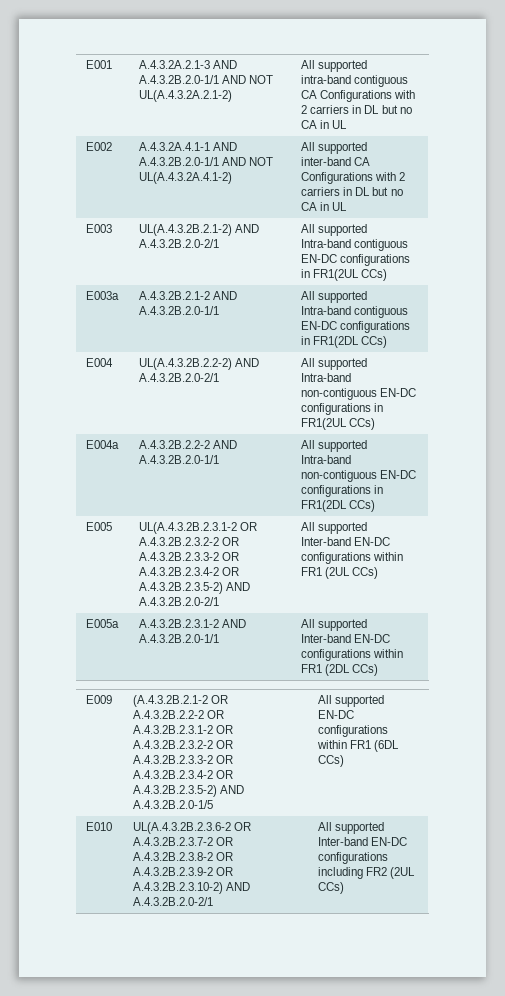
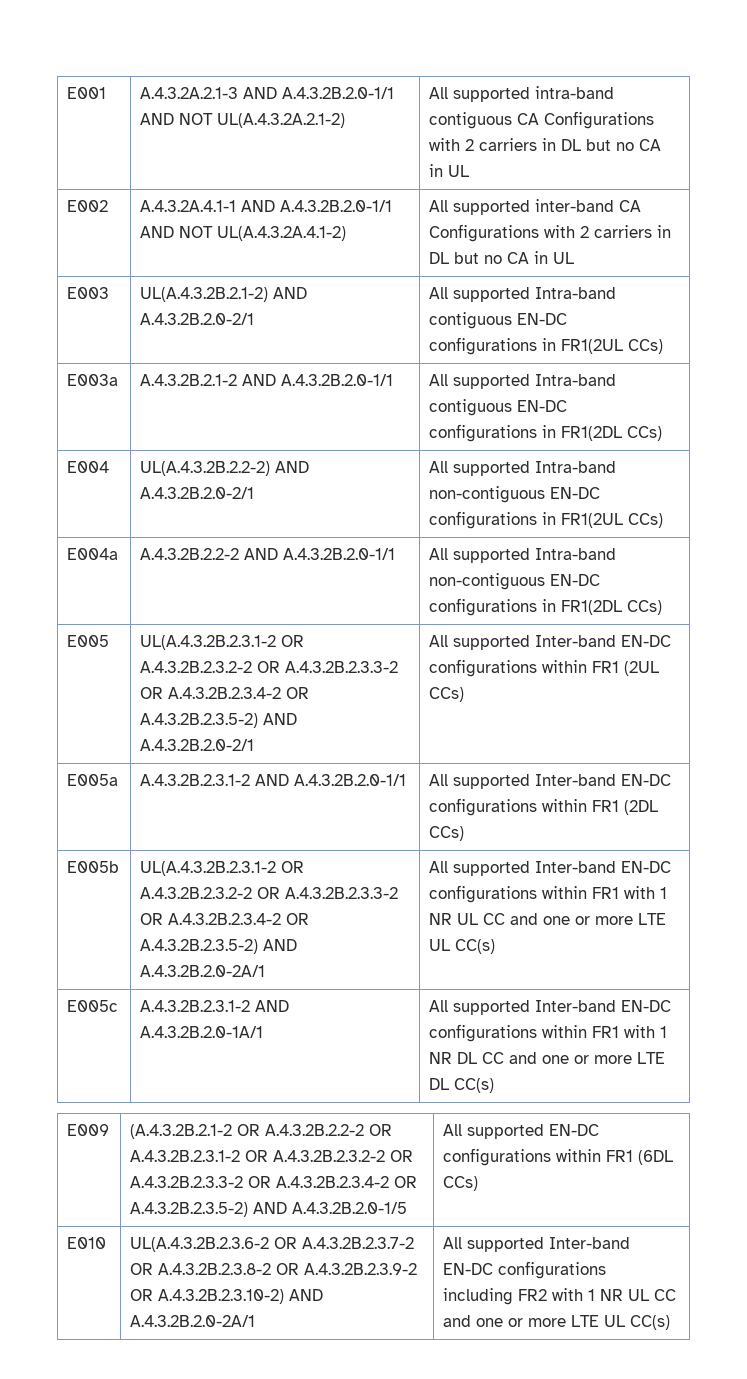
+ E005b | UL(A.4.3.2B.2.3.1-2 OR A.4.3.2B.2.3.2-2 OR A.4.3.2B.2.3.3-2 OR A.4.3.2B.2.3.4-2 OR A.4.3.2B.2.3.5-2) AND A.4.3.2B.2.0-2A/1 | All supported Inter-band EN-DC configurations within FR1 with 1 NR UL CC and one or more LTE UL CC(s)
+ E005c | A.4.3.2B.2.3.1-2 AND A.4.3.2B.2.0-1A/1 | All supported Inter-band EN-DC configurations within FR1 with 1 NR DL CC and one or more LTE DL CC(s)
- E010 | UL(A.4.3.2B.2.3.6-2 OR A.4.3.2B.2.3.7-2 OR A.4.3.2B.2.3.8-2 OR A.4.3.2B.2.3.9-2 OR A.4.3.2B.2.3.10-2) AND A.4.3.2B.2.0-2/1 | All supported Inter-band EN-DC configurations including FR2 (2UL CCs)
+ E010 | UL(A.4.3.2B.2.3.6-2 OR A.4.3.2B.2.3.7-2 OR A.4.3.2B.2.3.8-2 OR A.4.3.2B.2.3.9-2 OR A.4.3.2B.2.3.10-2) AND A.4.3.2B.2.0-2A/1 | All supported Inter-band EN-DC configurations including FR2 with 1 NR UL CC and one or more LTE UL CC(s)

